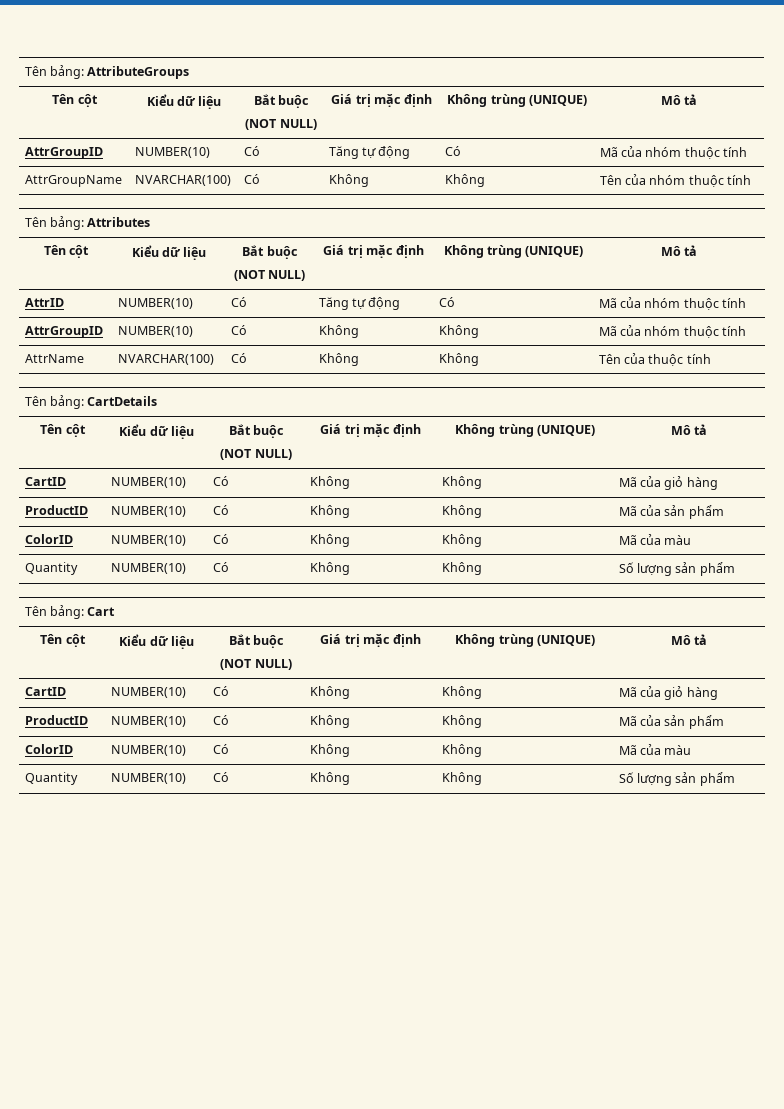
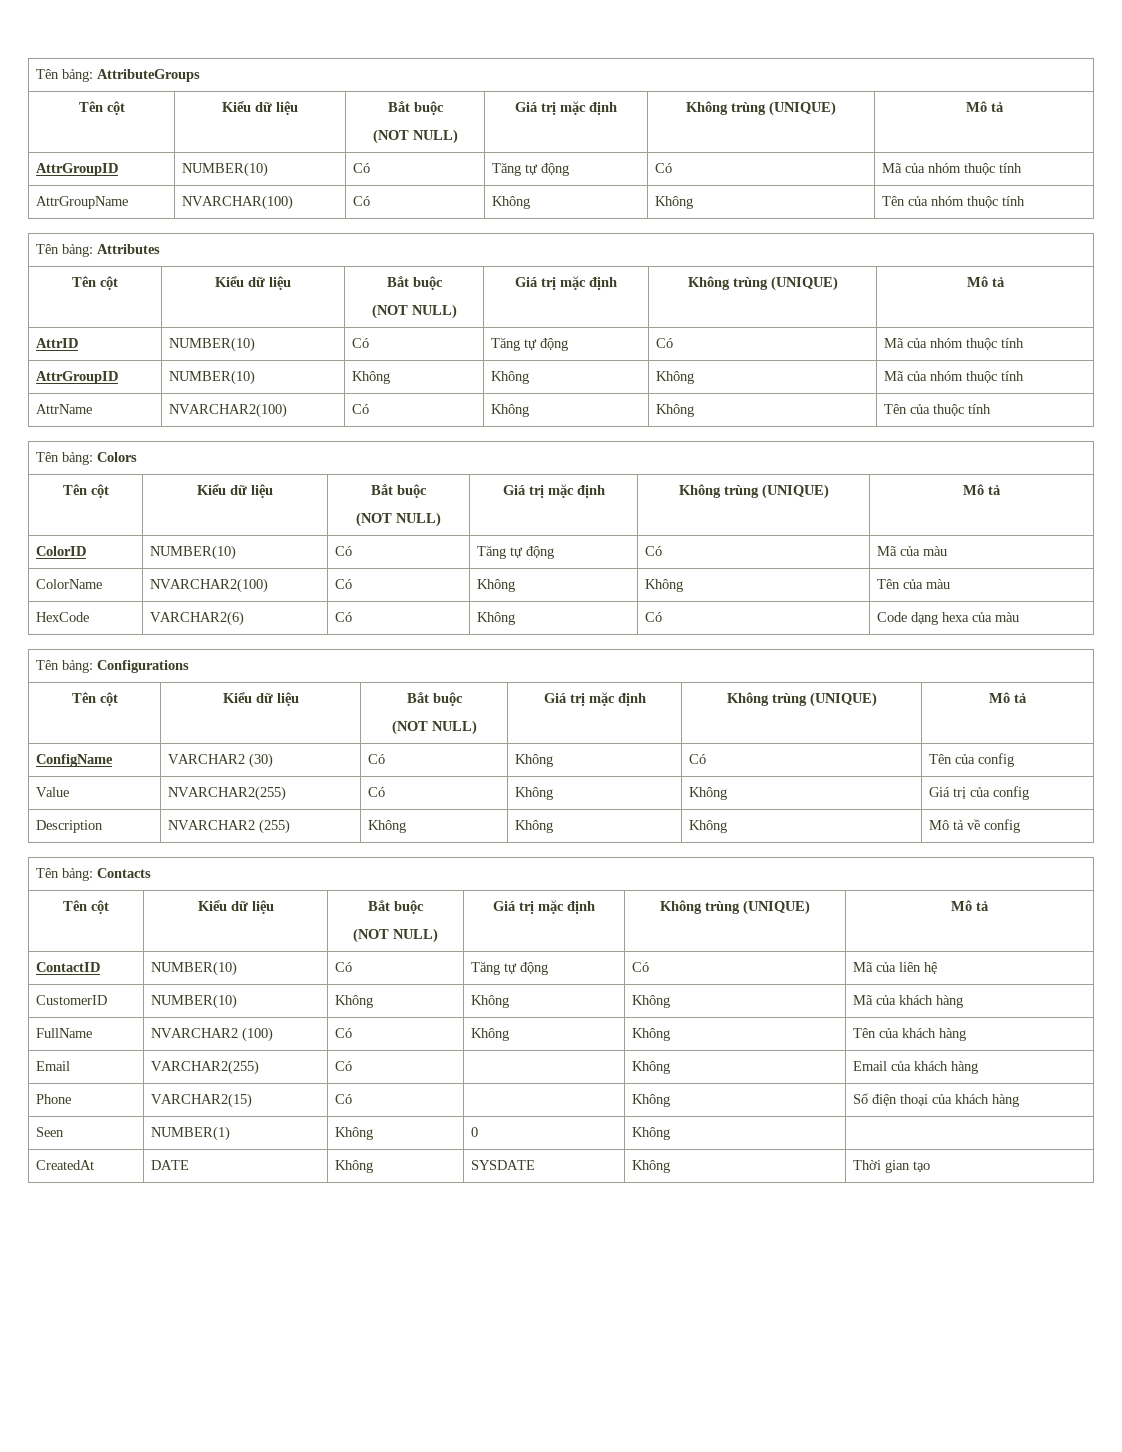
- AttrGroupID | NUMBER(10) | Có | Không | Không | Mã của nhóm thuộc tính
+ AttrGroupID | NUMBER(10) | Không | Không | Không | Mã của nhóm thuộc tính
- AttrName | NVARCHAR(100) | Có | Không | Không | Tên của thuộc tính
+ AttrName | NVARCHAR2(100) | Có | Không | Không | Tên của thuộc tính
- Tên bảng: CartDetails
+ Tên bảng: Colors
  Tên cột | Kiểu dữ liệu | Bắt buộc
  (NOT NULL) | Giá trị mặc định | Không trùng (UNIQUE) | Mô tả
- CartID | NUMBER(10) | Có | Không | Không | Mã của giỏ hàng
- ProductID | NUMBER(10) | Có | Không | Không | Mã của sản phẩm
- ColorID | NUMBER(10) | Có | Không | Không | Mã của màu
- Quantity | NUMBER(10) | Có | Không | Không | Số lượng sản phẩm
- Tên bảng: Cart
+ ColorID | NUMBER(10) | Có | Tăng tự động | Có | Mã của màu
+ ColorName | NVARCHAR2(100) | Có | Không | Không | Tên của màu
+ HexCode | VARCHAR2(6) | Có | Không | Có | Code dạng hexa của màu
+ Tên bảng: Configurations
  Tên cột | Kiểu dữ liệu | Bắt buộc
  (NOT NULL) | Giá trị mặc định | Không trùng (UNIQUE) | Mô tả
- CartID | NUMBER(10) | Có | Không | Không | Mã của giỏ hàng
- ProductID | NUMBER(10) | Có | Không | Không | Mã của sản phẩm
- ColorID | NUMBER(10) | Có | Không | Không | Mã của màu
- Quantity | NUMBER(10) | Có | Không | Không | Số lượng sản phẩm
+ ConfigName | VARCHAR2 (30) | Có | Không | Có | Tên của config
+ Value | NVARCHAR2(255) | Có | Không | Không | Giá trị của config
+ Description | NVARCHAR2 (255) | Không | Không | Không | Mô tả về config
+ Tên bảng: Contacts
+ Tên cột | Kiểu dữ liệu | Bắt buộc
+ (NOT NULL) | Giá trị mặc định | Không trùng (UNIQUE) | Mô tả
+ ContactID | NUMBER(10) | Có | Tăng tự động | Có | Mã của liên hệ
+ CustomerID | NUMBER(10) | Không | Không | Không | Mã của khách hàng
+ FullName | NVARCHAR2 (100) | Có | Không | Không | Tên của khách hàng
+ Email | VARCHAR2(255) | Có | | Không | Email của khách hàng
+ Phone | VARCHAR2(15) | Có | | Không | Số điện thoại của khách hàng
+ Seen | NUMBER(1) | Không | 0 | Không |
+ CreatedAt | DATE | Không | SYSDATE | Không | Thời gian tạo

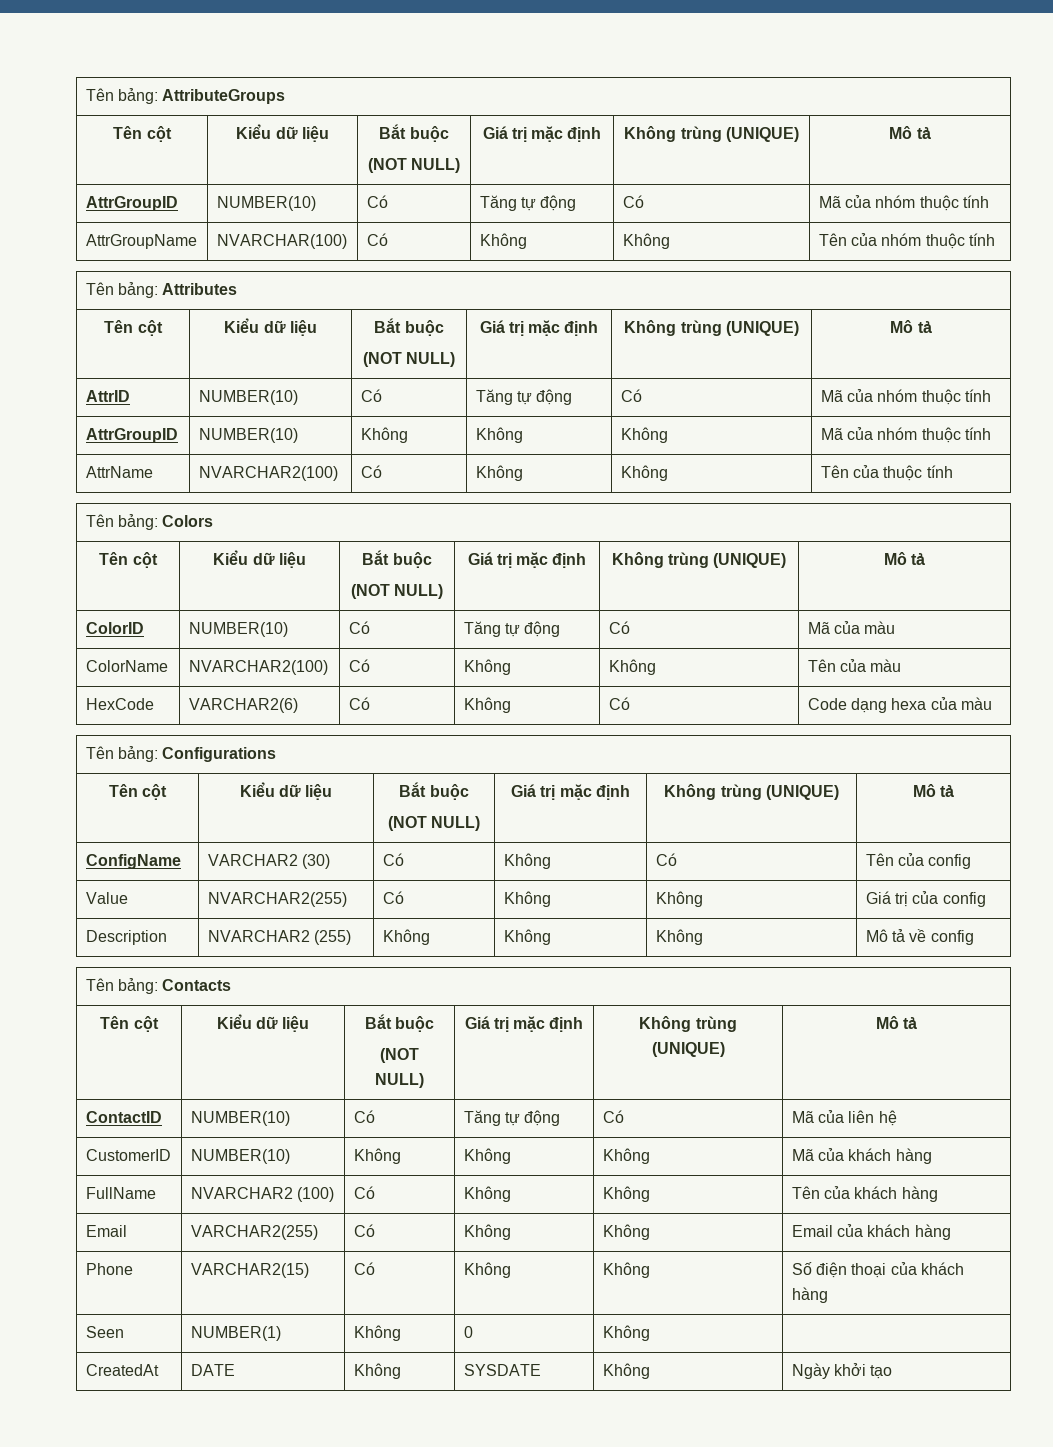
- Email | VARCHAR2(255) | Có | | Không | Email của khách hàng
+ Email | VARCHAR2(255) | Có | Không | Không | Email của khách hàng
- Phone | VARCHAR2(15) | Có | | Không | Số điện thoại của khách hàng
+ Phone | VARCHAR2(15) | Có | Không | Không | Số điện thoại của khách hàng
- CreatedAt | DATE | Không | SYSDATE | Không | Thời gian tạo
+ CreatedAt | DATE | Không | SYSDATE | Không | Ngày khởi tạo

